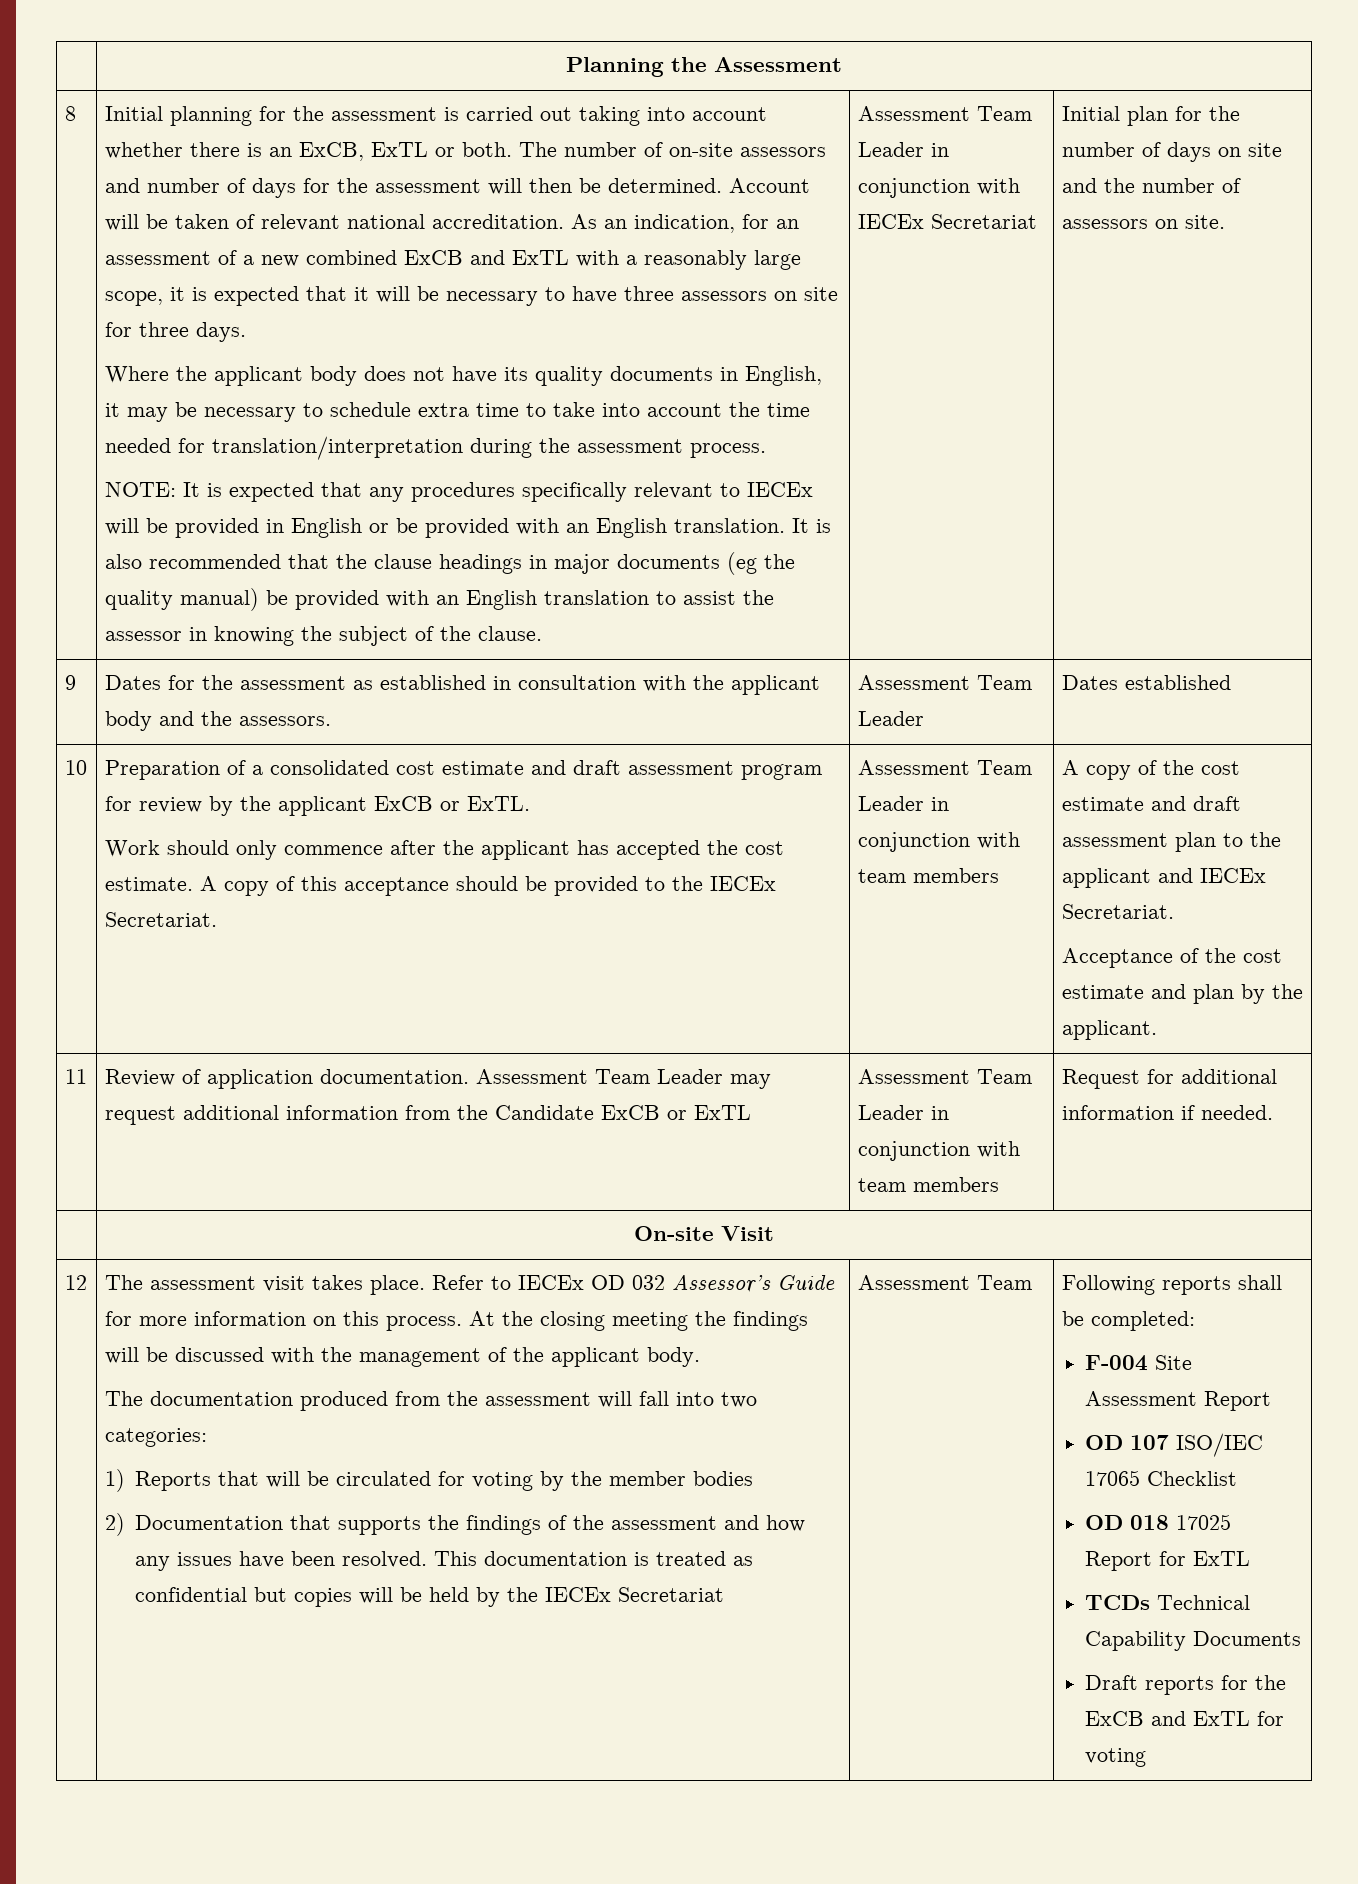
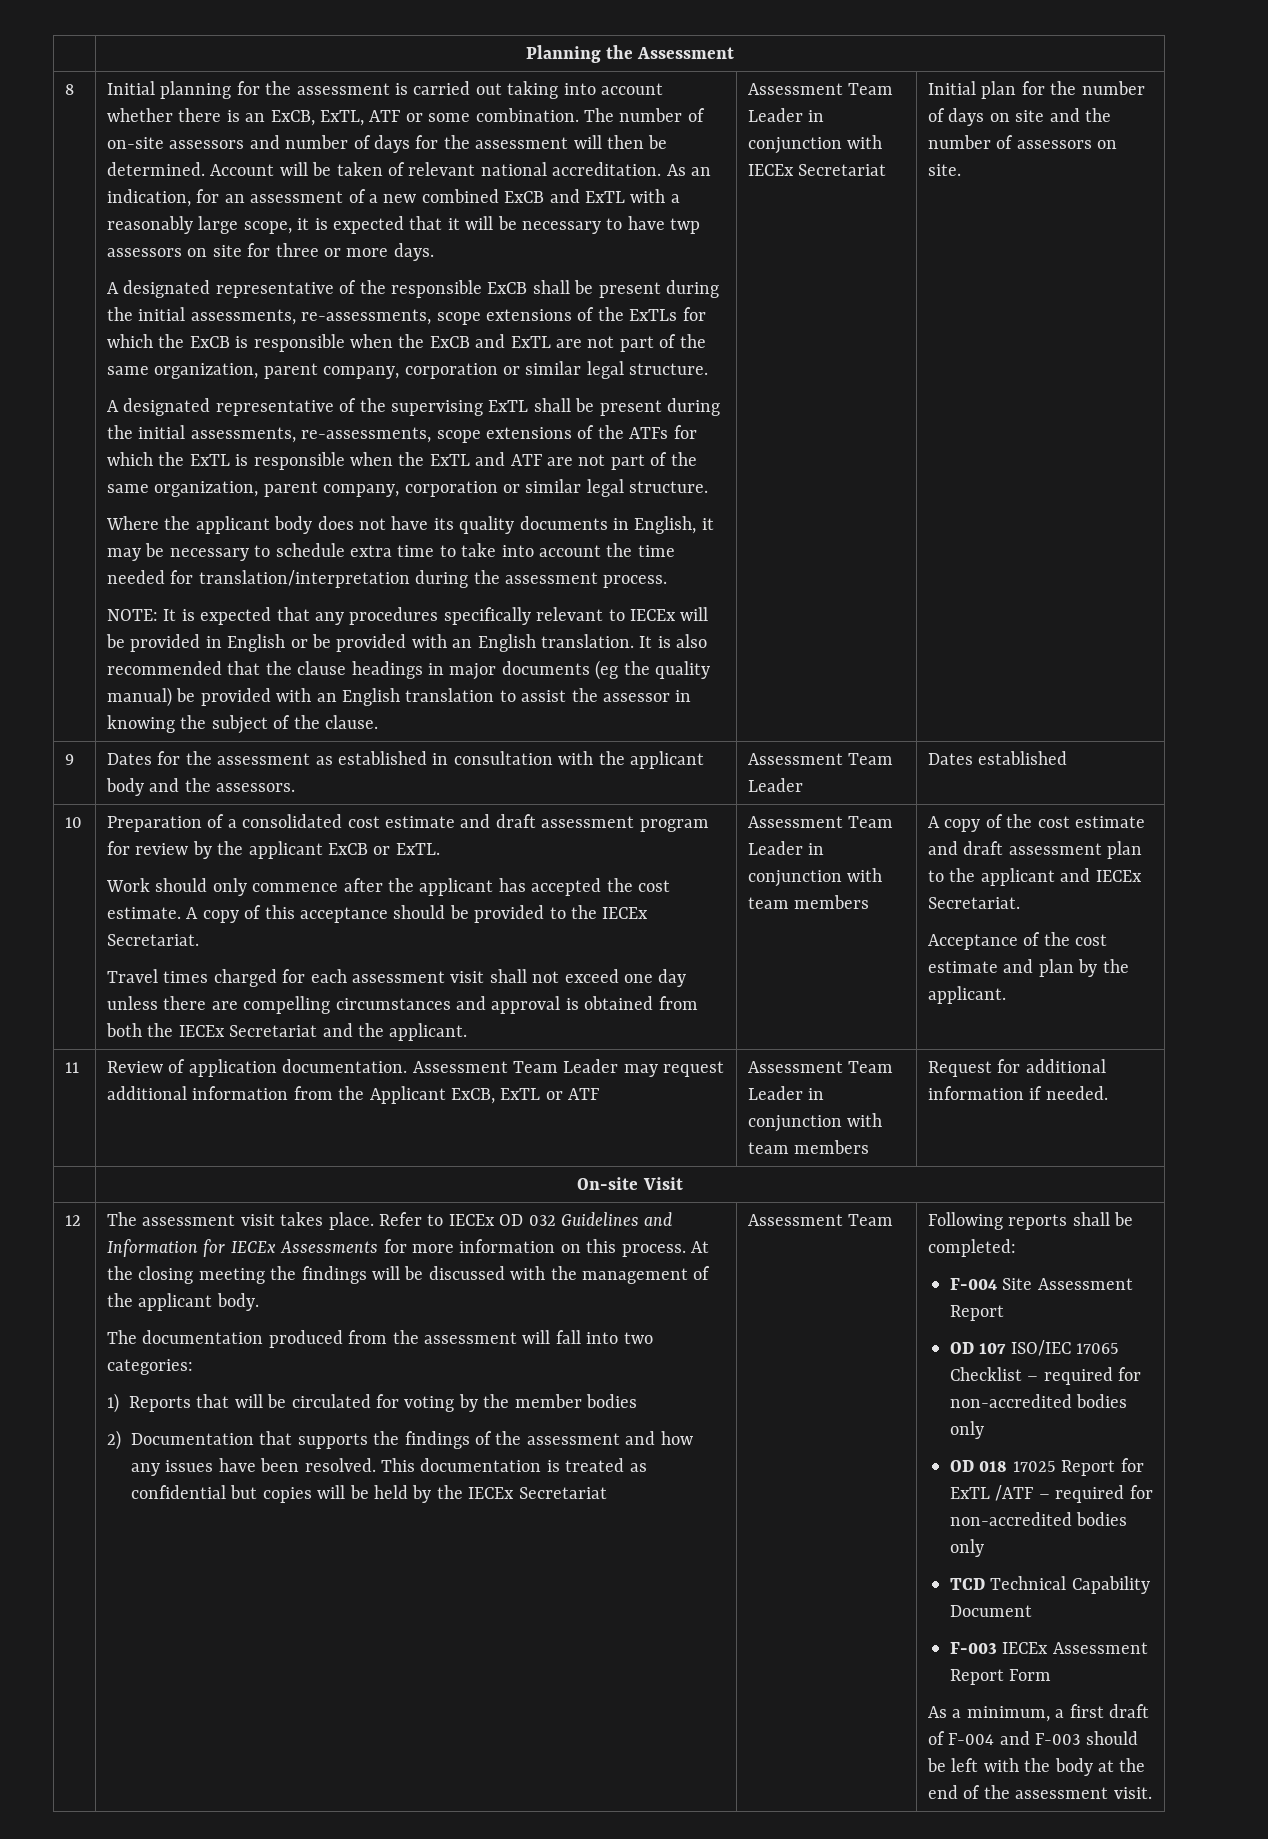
- Initial planning for the assessment is carried out taking into account whether there is an ExCB, ExTL or both.
+ Initial planning for the assessment is carried out taking into account whether there is an ExCB, ExTL, ATF or some combination.
- As an indication, for an assessment of a new combined ExCB and ExTL with a reasonably large scope, it is expected that it will be necessary to have three assessors on site for three days.
+ As an indication, for an assessment of a new combined ExCB and ExTL with a reasonably large scope, it is expected that it will be necessary to have twp assessors on site for three or more days.
+ A designated representative of the responsible ExCB shall be present during the initial assessments, re-assessments, scope extensions of the ExTLs for which the ExCB is responsible when the ExCB and ExTL are not part of the same organization, parent company, corporation or similar legal structure.
+ A designated representative of the supervising ExTL shall be present during the initial assessments, re-assessments, scope extensions of the ATFs for which the ExTL is responsible when the ExTL and ATF are not part of the same organization, parent company, corporation or similar legal structure.
+ Travel times charged for each assessment visit shall not exceed one day unless there are compelling circumstances and approval is obtained from both the IECEx Secretariat and the applicant.
- 11 | Review of application documentation. Assessment Team Leader may request additional information from the Candidate ExCB or ExTL | Assessment Team Leader in conjunction with team members | Request for additional information if needed.
+ 11 | Review of application documentation. Assessment Team Leader may request additional information from the Applicant ExCB, ExTL or ATF | Assessment Team Leader in conjunction with team members | Request for additional information if needed.
- Refer to IECEx OD 032 Assessor’s Guide for more information on this process.
+ Refer to IECEx OD 032 Guidelines and Information for IECEx Assessments for more information on this process.
- OD 107 ISO/IEC 17065 Checklist
+ OD 107 ISO/IEC 17065 Checklist – required for non-accredited bodies only
- OD 018 17025 Report for ExTL
- TCDs Technical Capability Documents
- Draft reports for the ExCB and ExTL for voting
+ OD 018 17025 Report for ExTL /ATF – required for non-accredited bodies only
+ TCD Technical Capability Document
+ F-003 IECEx Assessment Report Form
+ As a minimum, a first draft of F-004 and F-003 should be left with the body at the end of the assessment visit.

